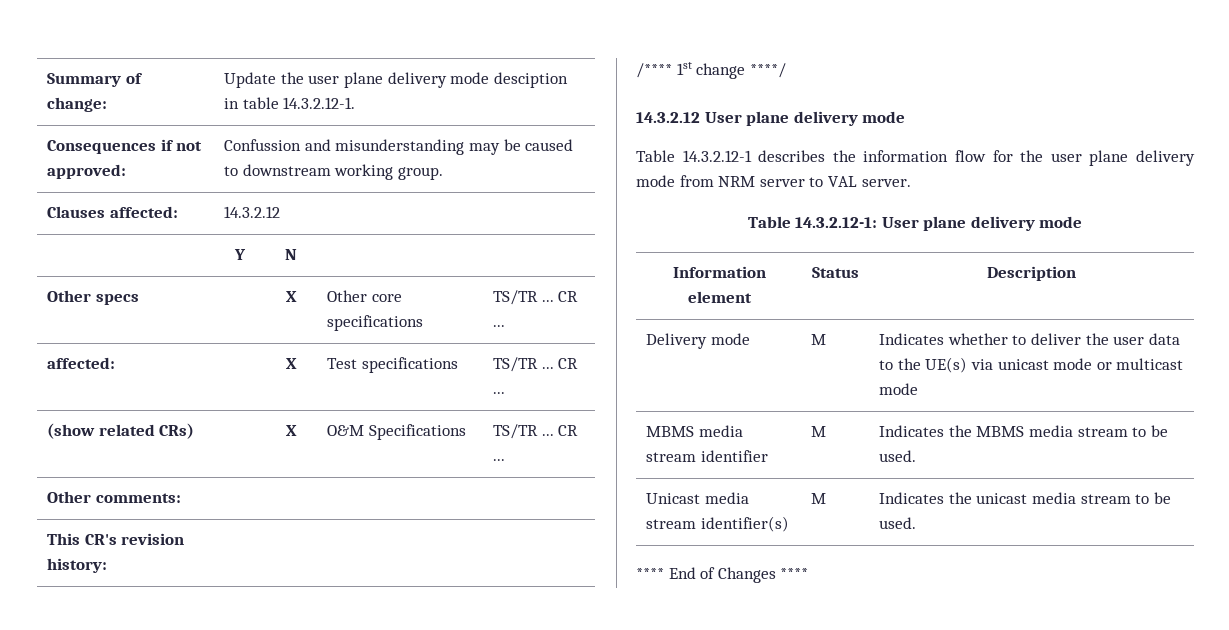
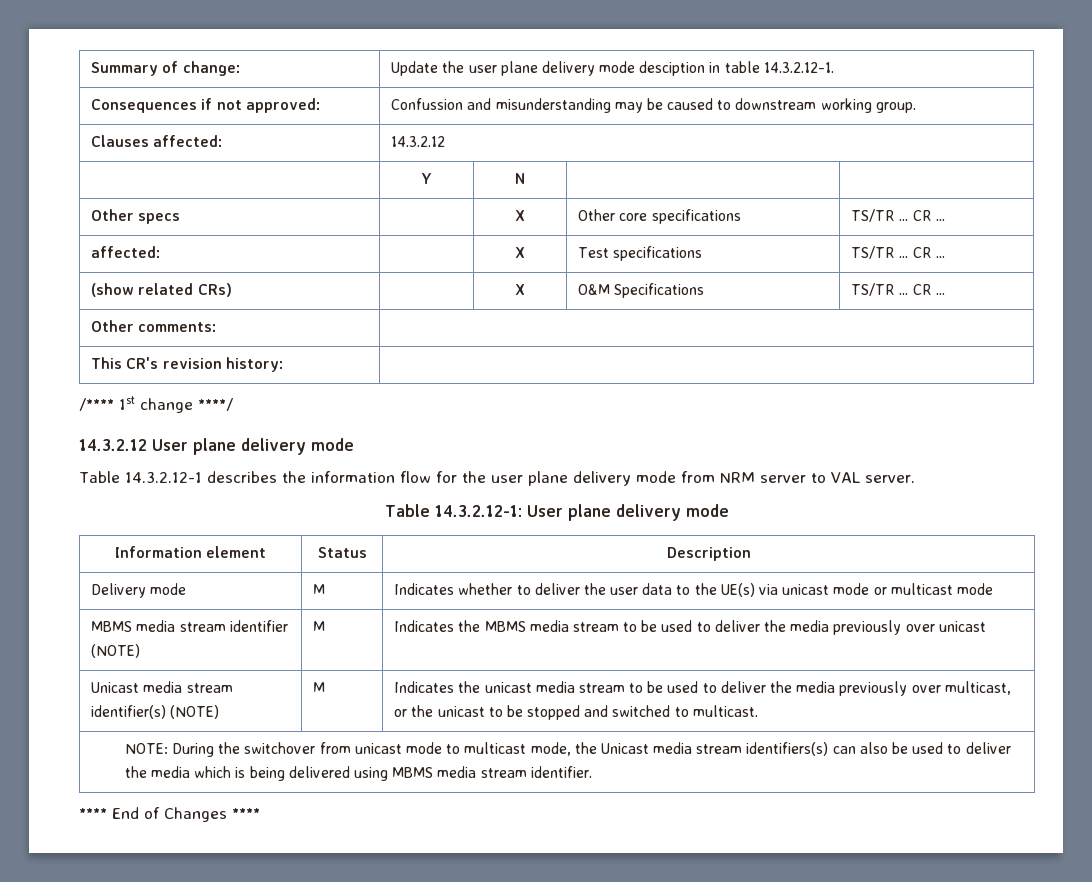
- MBMS media stream identifier | M | Indicates the MBMS media stream to be used.
+ MBMS media stream identifier (NOTE) | M | Indicates the MBMS media stream to be used to deliver the media previously over unicast
- Unicast media stream identifier(s) | M | Indicates the unicast media stream to be used.
+ Unicast media stream identifier(s) (NOTE) | M | Indicates the unicast media stream to be used to deliver the media previously over multicast, or the unicast to be stopped and switched to multicast.
+ NOTE: During the switchover from unicast mode to multicast mode, the Unicast media stream identifiers(s) can also be used to deliver the media which is being delivered using MBMS media stream identifier.

